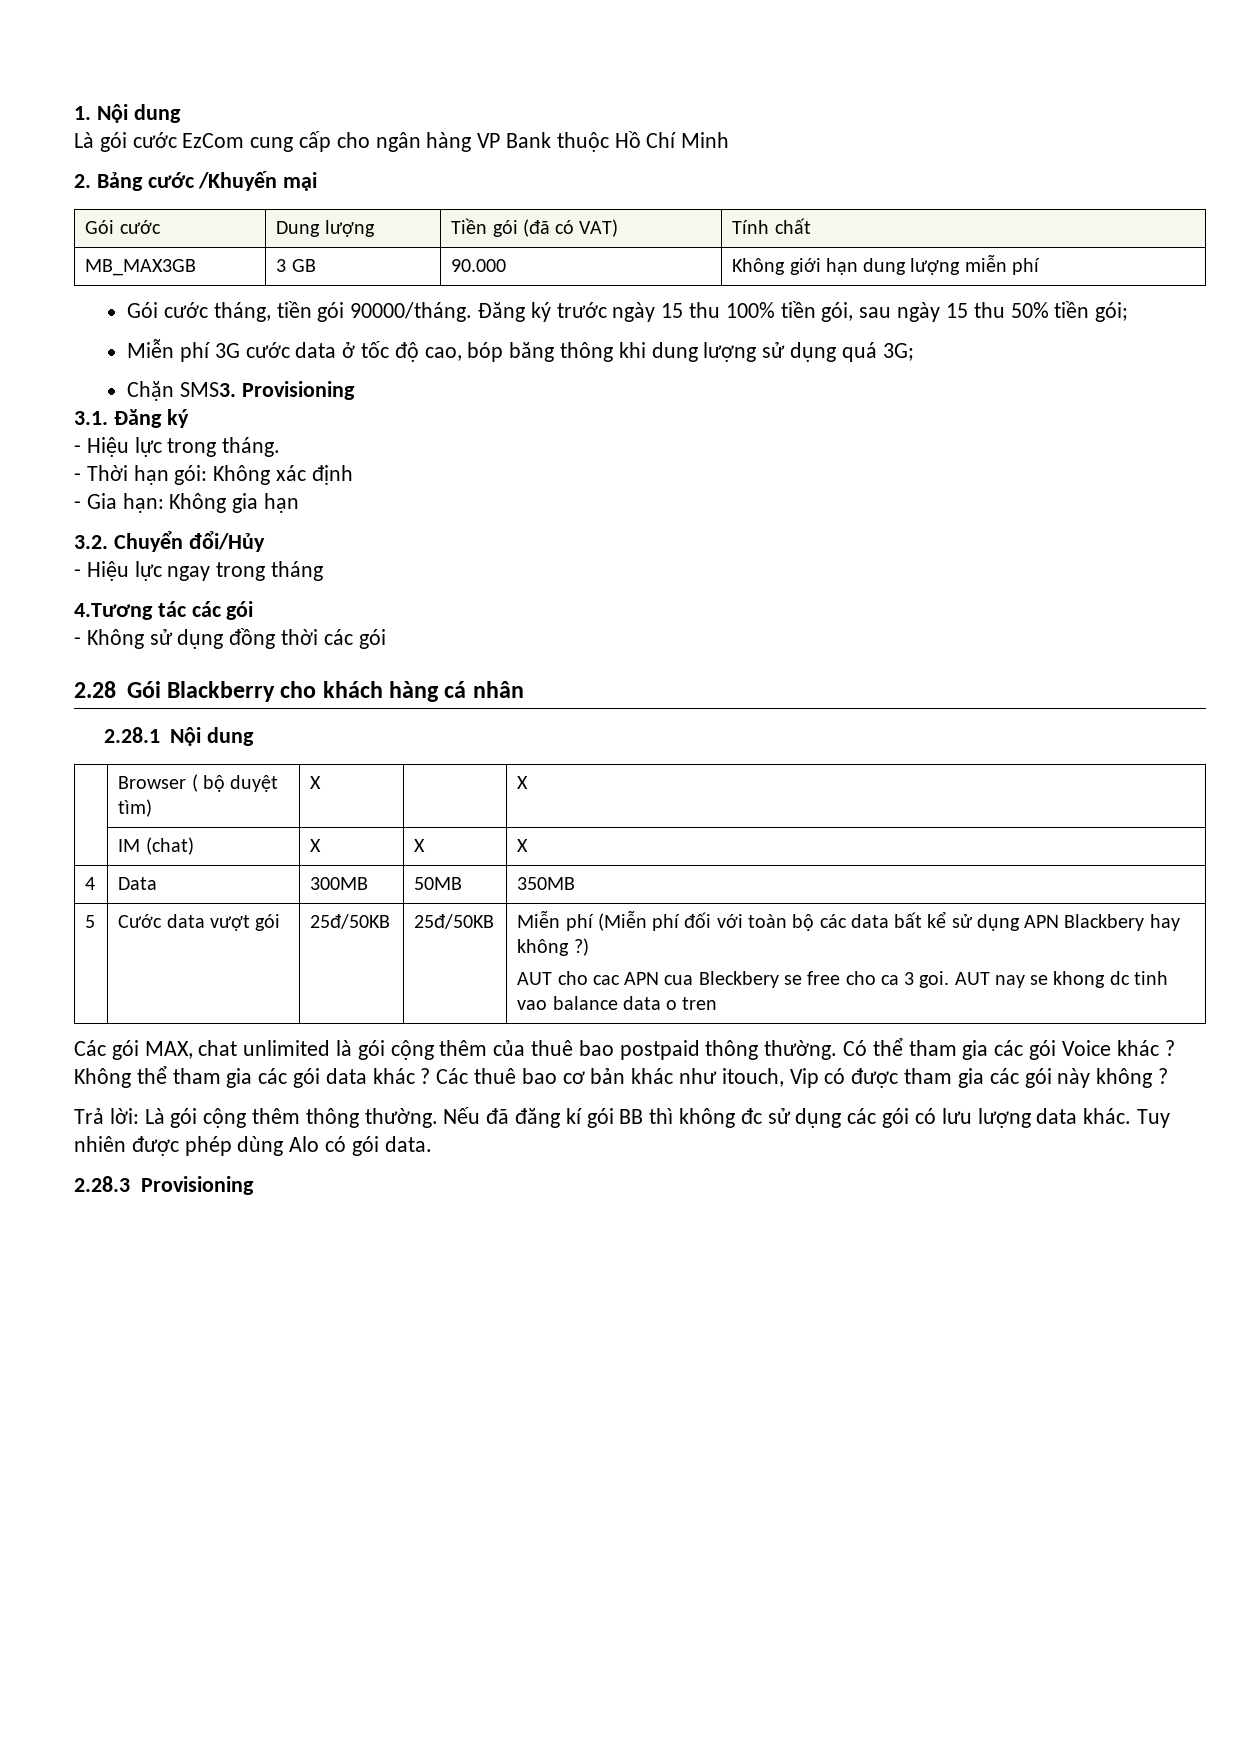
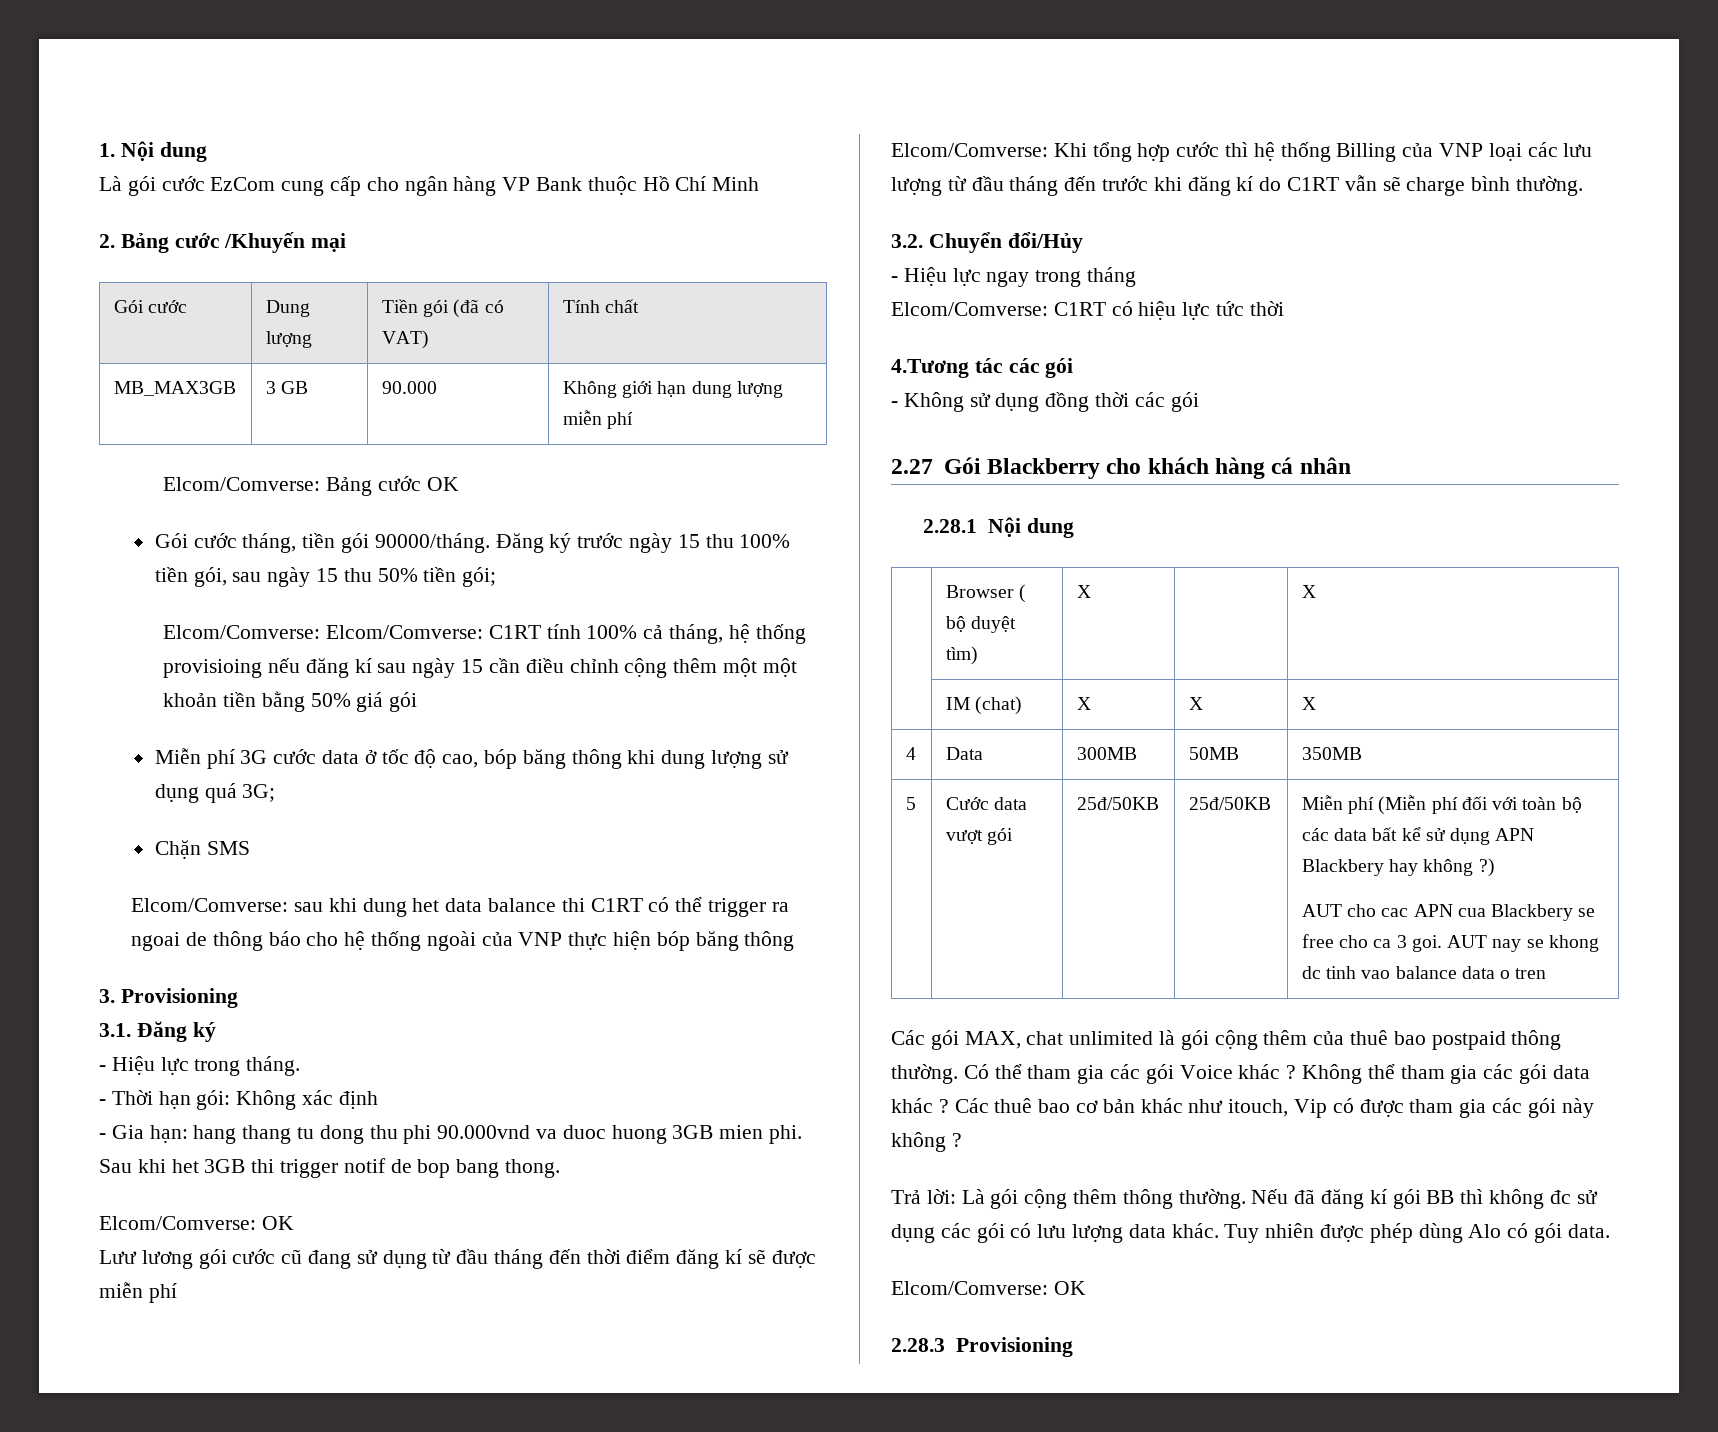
+ Elcom/Comverse: Bảng cước OK
+ Elcom/Comverse: Elcom/Comverse: C1RT tính 100% cả tháng, hệ thống provisioing nếu đăng kí sau ngày 15 cần điều chỉnh cộng thêm một một khoản tiền bằng 50% giá gói
- Chặn SMS3. Provisioning
+ Chặn SMS
+ Elcom/Comverse: sau khi dung het data balance thi C1RT có thể trigger ra ngoai de thông báo cho hệ thống ngoài của VNP thực hiện bóp băng thông
+ 3. Provisioning
- - Gia hạn: Không gia hạn
+ - Gia hạn: hang thang tu dong thu phi 90.000vnd va duoc huong 3GB mien phi. Sau khi het 3GB thi trigger notif de bop bang thong.
+ Elcom/Comverse: OK
+ Lưư lương gói cước cũ đang sử dụng từ đầu tháng đến thời điểm đăng kí sẽ được miễn phí
+ Elcom/Comverse: Khi tổng hợp cước thì hệ thống Billing của VNP loại các lưu lượng từ đầu tháng đến trước khi đăng kí do C1RT vẫn sẽ charge bình thường.
+ Elcom/Comverse: C1RT có hiệu lực tức thời
- 2.28 Gói Blackberry cho khách hàng cá nhân
+ 2.27 Gói Blackberry cho khách hàng cá nhân
- AUT cho cac APN cua Bleckbery se free cho ca 3 goi.
+ AUT cho cac APN cua Blackbery se free cho ca 3 goi.
  Tuy nhiên được phép dùng Alo có gói data.
+ Elcom/Comverse: OK

